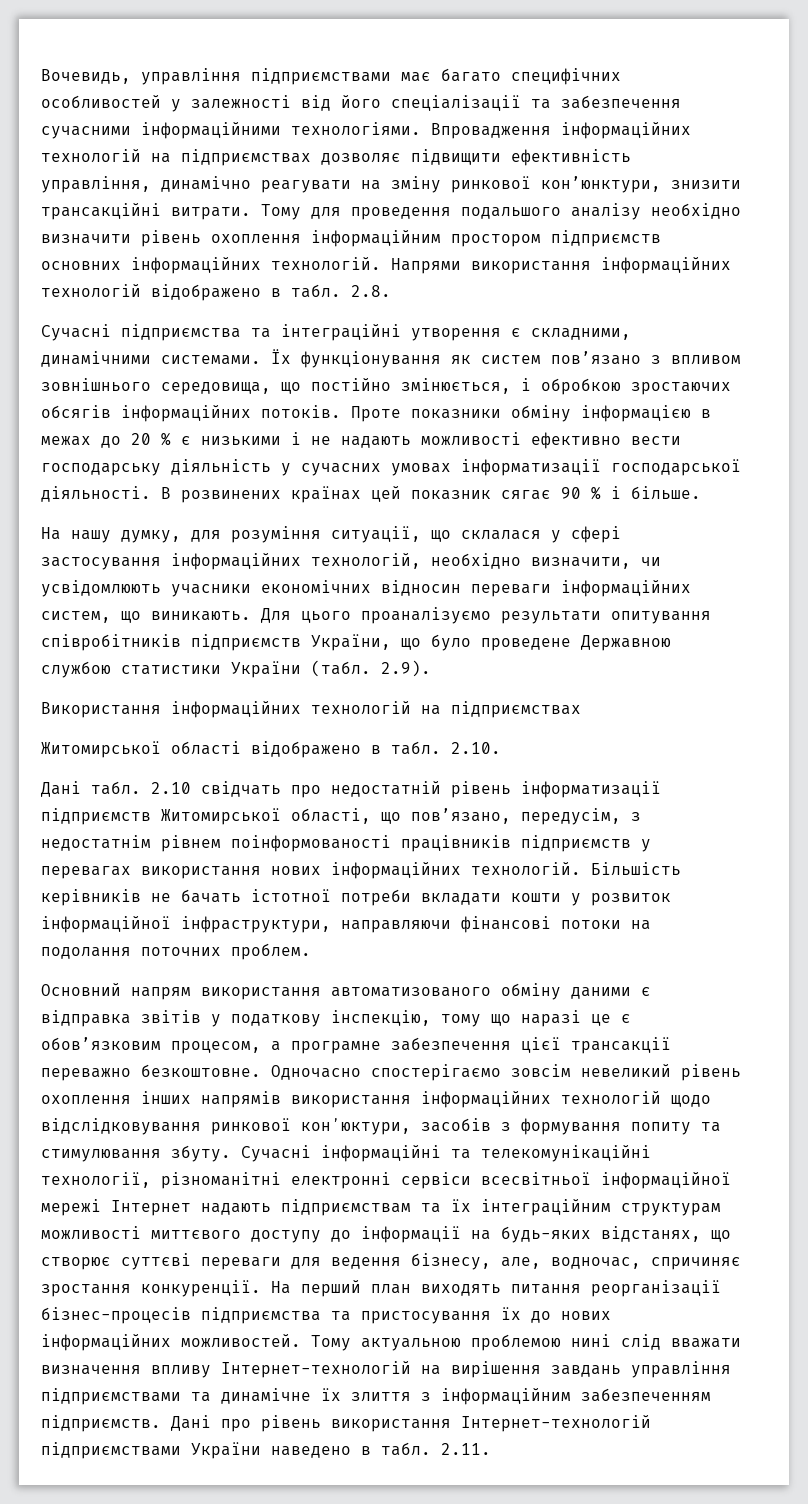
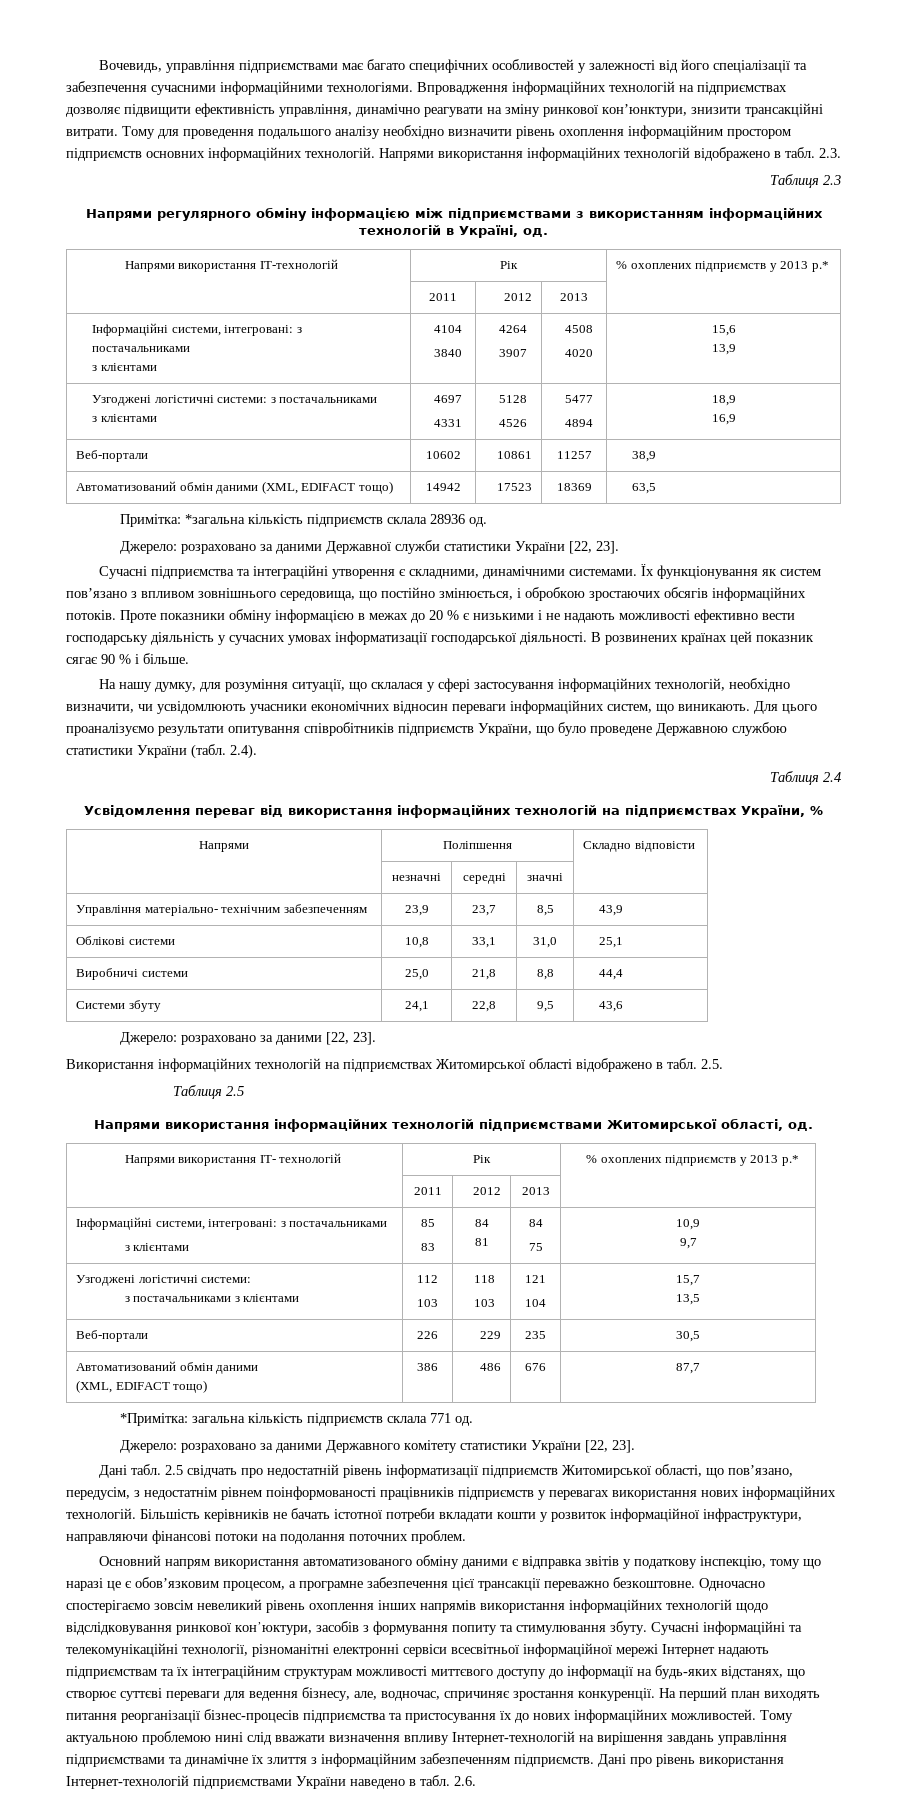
- 2.8.
+ 2.3.
+ Таблиця 2.3
+ Напрями регулярного обміну інформацією між підприємствами з використанням інформаційних технологій в Україні, од.
+ Напрями використання ІТ-технологій | Рік | % охоплених підприємств у 2013 р.*
+ | 2011 | 2012 | 2013 |
+ Інформаційні системи, інтегровані: з постачальниками
+ з клієнтами | 4104
+ 3840 | 4264
+ 3907 | 4508
+ 4020 | 15,6
+ 13,9
+ Узгоджені логістичні системи: з постачальниками
+ з клієнтами | 4697
+ 4331 | 5128
+ 4526 | 5477
+ 4894 | 18,9
+ 16,9
+ Веб-портали | 10602 | 10861 | 11257 | 38,9
+ Автоматизований обмін даними (XML, EDIFACT тощо) | 14942 | 17523 | 18369 | 63,5
+ Примітка: *загальна кількість підприємств склала 28936 од.
+ Джерело: розраховано за даними Державної служби статистики України [22, 23].
- 2.9).
+ 2.4).
+ Таблиця 2.4
+ Усвідомлення переваг від використання інформаційних технологій на підприємствах України, %
+ Напрями | Поліпшення | Складно відповісти
+ | незначні | середні | значні |
+ Управління матеріально- технічним забезпеченням | 23,9 | 23,7 | 8,5 | 43,9
+ Облікові системи | 10,8 | 33,1 | 31,0 | 25,1
+ Виробничі системи | 25,0 | 21,8 | 8,8 | 44,4
+ Системи збуту | 24,1 | 22,8 | 9,5 | 43,6
+ Джерело: розраховано за даними [22, 23].
- Використання інформаційних технологій на підприємствах
- Житомирської області відображено в табл.
+ Використання інформаційних технологій на підприємствах Житомирської області відображено в табл.
- 2.10.
+ 2.5.
+ Таблиця 2.5
+ Напрями використання інформаційних технологій підприємствами Житомирської області, од.
+ Напрями використання ІТ- технологій | Рік | % охоплених підприємств у 2013 р.*
+ | 2011 | 2012 | 2013 |
+ Інформаційні системи, інтегровані: з постачальниками
+ з клієнтами | 85
+ 83 | 84
+ 81 | 84
+ 75 | 10,9
+ 9,7
+ Узгоджені логістичні системи:
+ з постачальниками з клієнтами | 112
+ 103 | 118
+ 103 | 121
+ 104 | 15,7
+ 13,5
+ Веб-портали | 226 | 229 | 235 | 30,5
+ Автоматизований обмін даними
+ (XML, EDIFACT тощо) | 386 | 486 | 676 | 87,7
+ *Примітка: загальна кількість підприємств склала 771 од.
+ Джерело: розраховано за даними Державного комітету статистики України [22, 23].
- 2.10 свідчать про недостатній рівень інформатизації підприємств Житомирської області, що пов’язано, передусім, з недостатнім рівнем поінформованості працівників підприємств у перевагах використання нових інформаційних технологій.
+ 2.5 свідчать про недостатній рівень інформатизації підприємств Житомирської області, що пов’язано, передусім, з недостатнім рівнем поінформованості працівників підприємств у перевагах використання нових інформаційних технологій.
- 2.11.
+ 2.6.

